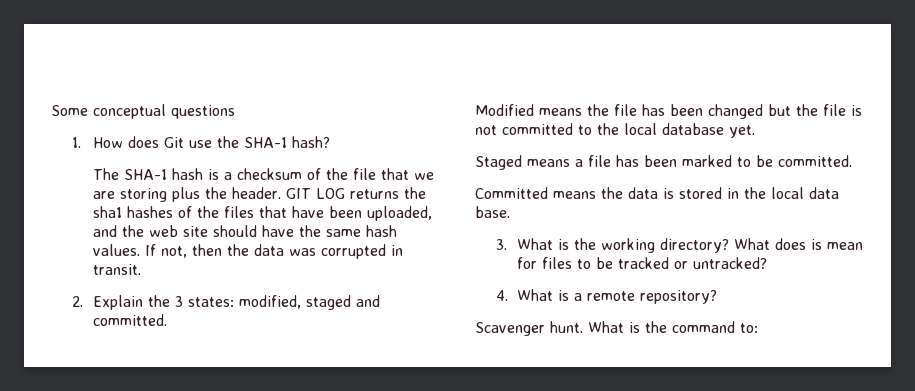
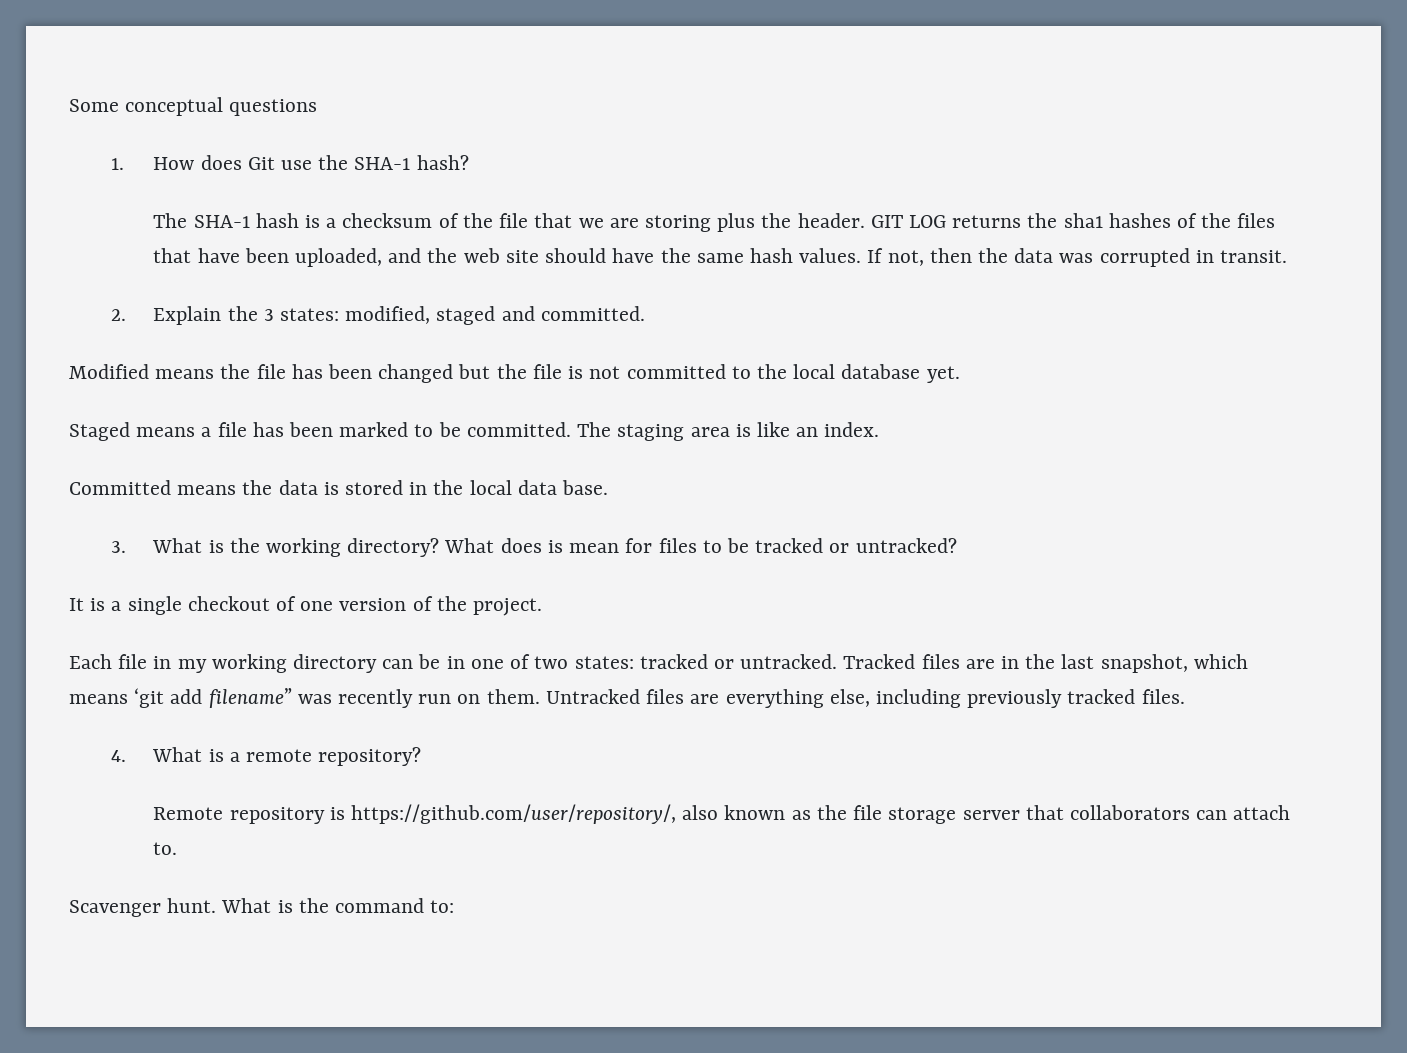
+ The staging area is like an index.
+ It is a single checkout of one version of the project.
+ Each file in my working directory can be in one of two states: tracked or untracked. Tracked files are in the last snapshot, which means ‘git add filename” was recently run on them. Untracked files are everything else, including previously tracked files.
+ Remote repository is https://github.com/user/repository/, also known as the file storage server that collaborators can attach to.

